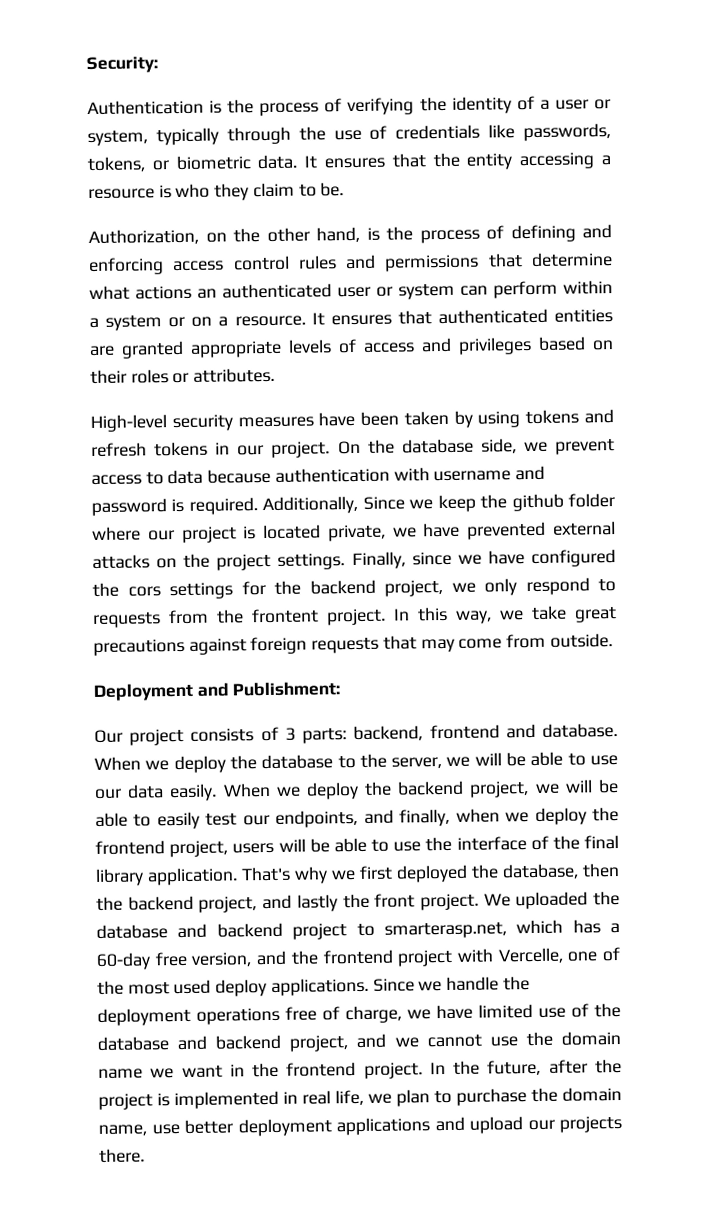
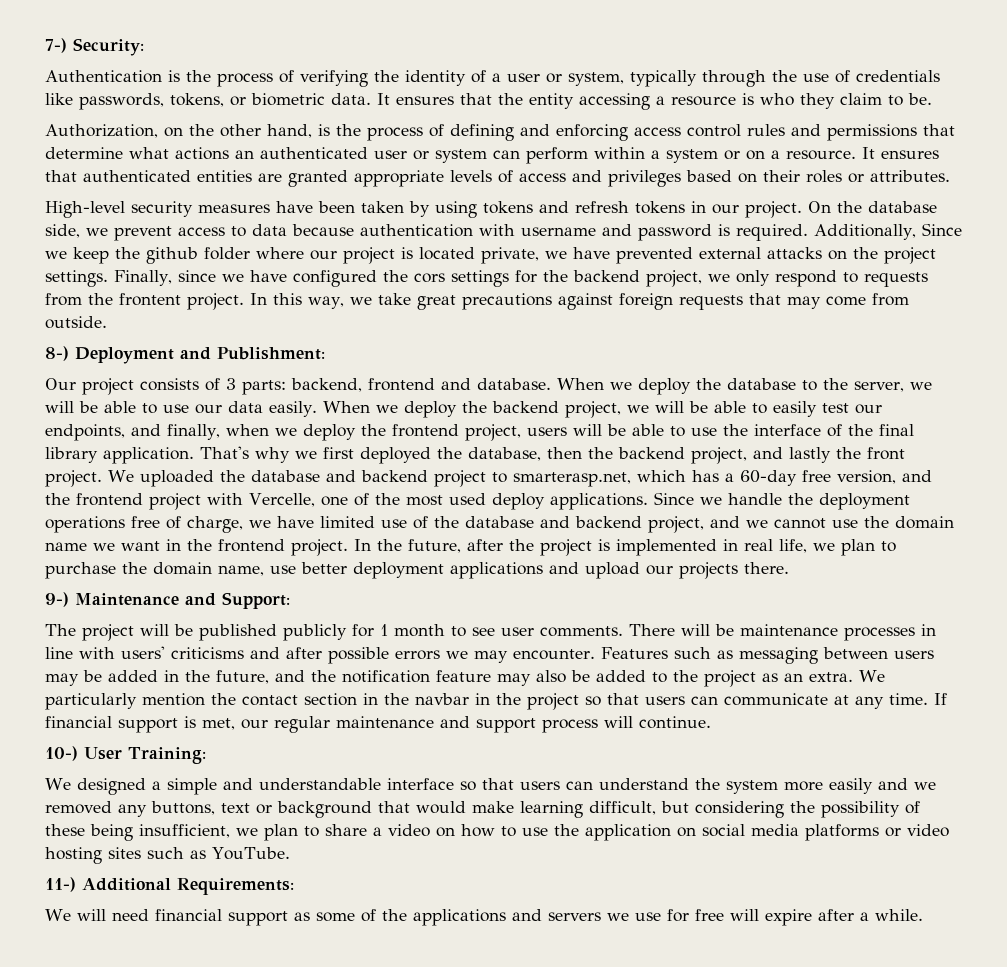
- Security:
+ 7-) Security:
- Deployment and Publishment:
+ 8-) Deployment and Publishment:
+ 9-) Maintenance and Support:
+ The project will be published publicly for 1 month to see user comments. There will be maintenance processes in line with users' criticisms and after possible errors we may encounter. Features such as messaging between users may be added in the future, and the notification feature may also be added to the project as an extra. We particularly mention the contact section in the navbar in the project so that users can communicate at any time. If financial support is met, our regular maintenance and support process will continue.
+ 10-) User Training:
+ We designed a simple and understandable interface so that users can understand the system more easily and we removed any buttons, text or background that would make learning difficult, but considering the possibility of these being insufficient, we plan to share a video on how to use the application on social media platforms or video hosting sites such as YouTube.
+ 11-) Additional Requirements:
+ We will need financial support as some of the applications and servers we use for free will expire after a while.

